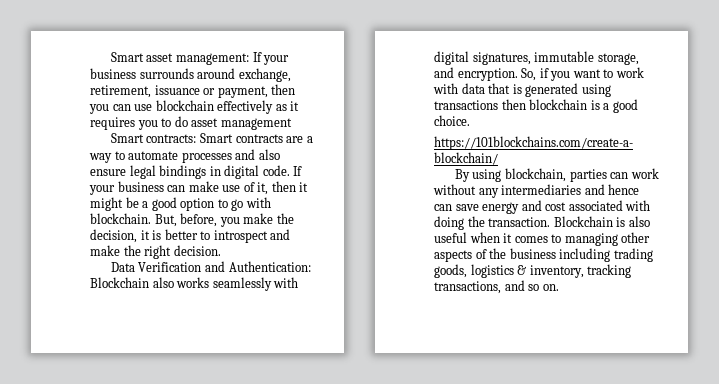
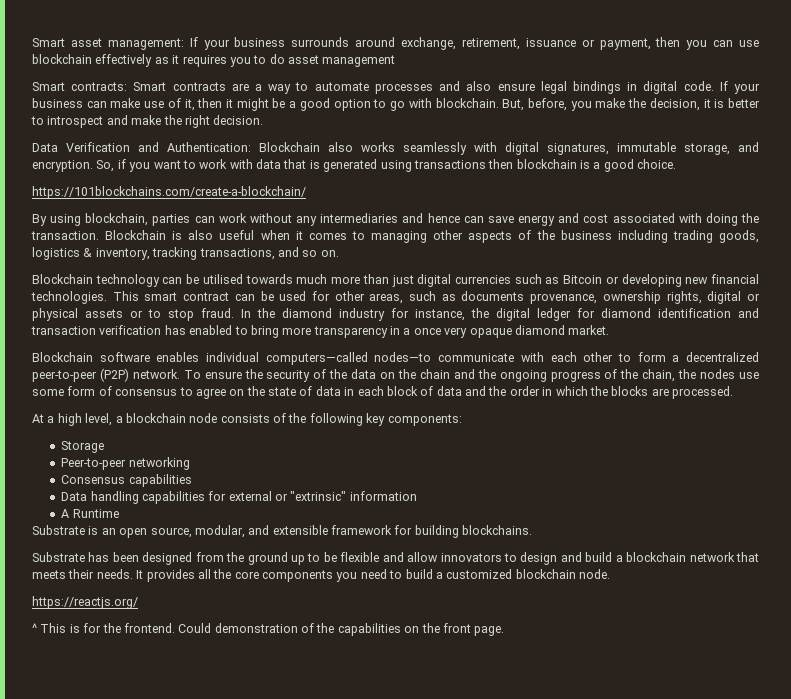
+ Blockchain technology can be utilised towards much more than just digital currencies such as Bitcoin or developing new financial technologies. This smart contract can be used for other areas, such as documents provenance, ownership rights, digital or physical assets or to stop fraud. In the diamond industry for instance, the digital ledger for diamond identification and transaction verification has enabled to bring more transparency in a once very opaque diamond market.
+ Blockchain software enables individual computers—called nodes—to communicate with each other to form a decentralized peer-to-peer (P2P) network. To ensure the security of the data on the chain and the ongoing progress of the chain, the nodes use some form of consensus to agree on the state of data in each block of data and the order in which the blocks are processed.
+ At a high level, a blockchain node consists of the following key components:
+ Storage
+ Peer-to-peer networking
+ Consensus capabilities
+ Data handling capabilities for external or "extrinsic" information
+ A Runtime
+ Substrate is an open source, modular, and extensible framework for building blockchains.
+ Substrate has been designed from the ground up to be flexible and allow innovators to design and build a blockchain network that meets their needs. It provides all the core components you need to build a customized blockchain node.
+ https://reactjs.org/
+ ^ This is for the frontend. Could demonstration of the capabilities on the front page.

